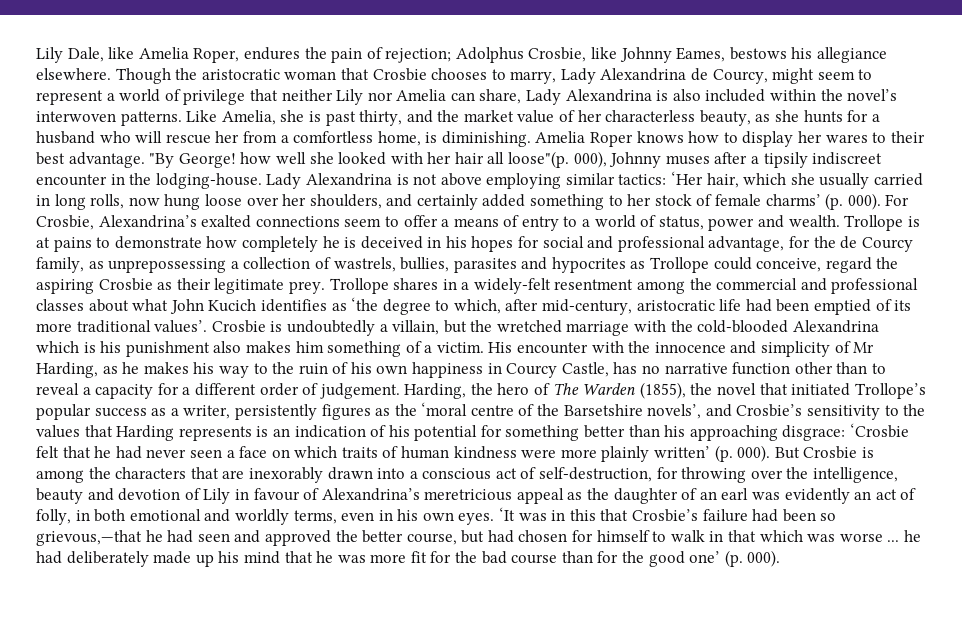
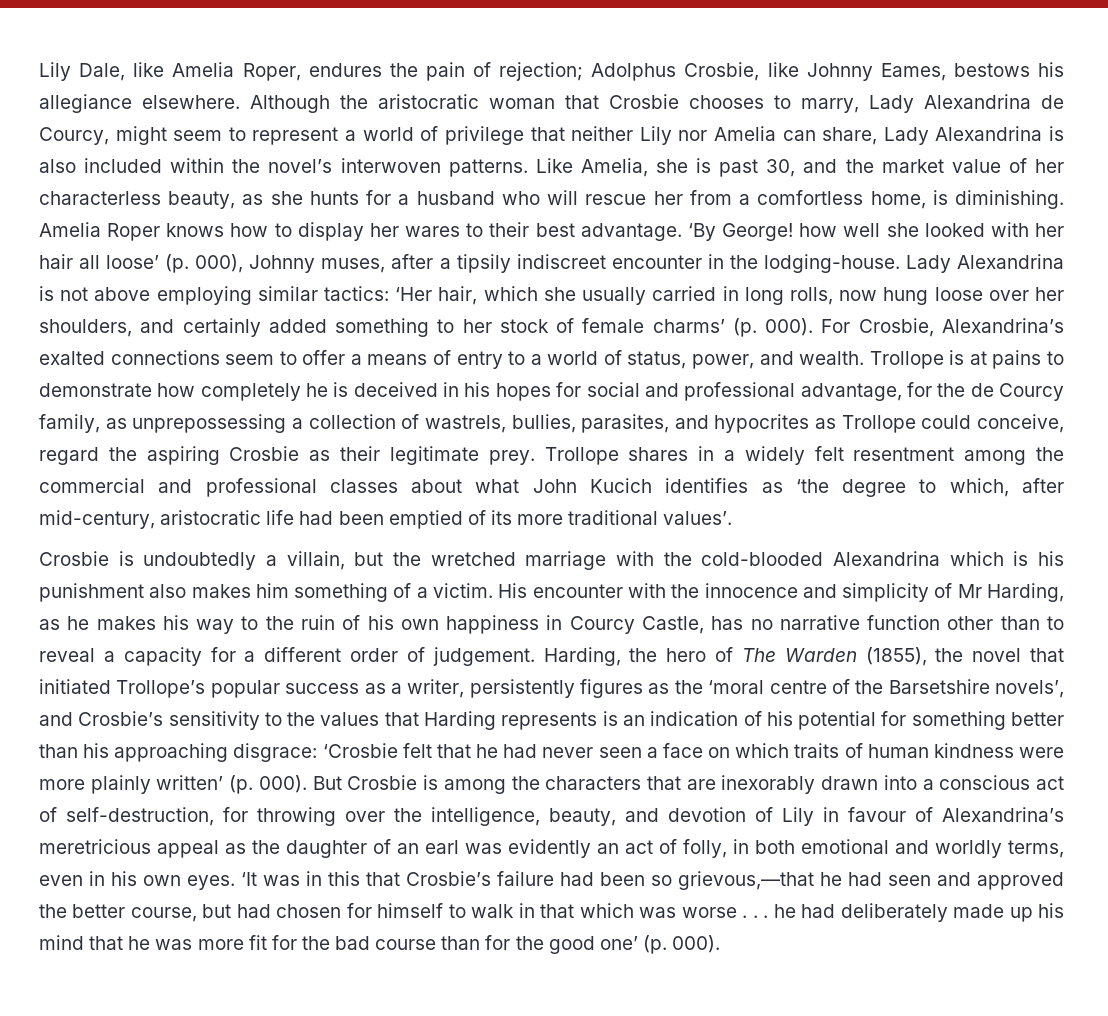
- Though the aristocratic woman that Crosbie chooses to marry, Lady Alexandrina de Courcy, might seem to represent a world of privilege that neither Lily nor Amelia can share, Lady Alexandrina is also included within the novel’s interwoven patterns.
+ Although the aristocratic woman that Crosbie chooses to marry, Lady Alexandrina de Courcy, might seem to represent a world of privilege that neither Lily nor Amelia can share, Lady Alexandrina is also included within the novel’s interwoven patterns.
- Like Amelia, she is past thirty, and the market value of her characterless beauty, as she hunts for a husband who will rescue her from a comfortless home, is diminishing.
+ Like Amelia, she is past 30, and the market value of her characterless beauty, as she hunts for a husband who will rescue her from a comfortless home, is diminishing.
- "By George! how well she looked with her hair all loose"(p. 000), Johnny muses after a tipsily indiscreet encounter in the lodging-house.
+ ‘By George! how well she looked with her hair all loose’ (p. 000), Johnny muses, after a tipsily indiscreet encounter in the lodging-house.
- For Crosbie, Alexandrina’s exalted connections seem to offer a means of entry to a world of status, power and wealth.
+ For Crosbie, Alexandrina’s exalted connections seem to offer a means of entry to a world of status, power, and wealth.
- Trollope is at pains to demonstrate how completely he is deceived in his hopes for social and professional advantage, for the de Courcy family, as unprepossessing a collection of wastrels, bullies, parasites and hypocrites as Trollope could conceive, regard the aspiring Crosbie as their legitimate prey.
+ Trollope is at pains to demonstrate how completely he is deceived in his hopes for social and professional advantage, for the de Courcy family, as unprepossessing a collection of wastrels, bullies, parasites, and hypocrites as Trollope could conceive, regard the aspiring Crosbie as their legitimate prey.
- Trollope shares in a widely-felt resentment among the commercial and professional classes about what John Kucich identifies as ‘the degree to which, after mid-century, aristocratic life had been emptied of its more traditional values’. Crosbie is undoubtedly a villain, but the wretched marriage with the cold-blooded Alexandrina which is his punishment also makes him something of a victim.
+ Trollope shares in a widely felt resentment among the commercial and professional classes about what John Kucich identifies as ‘the degree to which, after mid-century, aristocratic life had been emptied of its more traditional values’.
+ Crosbie is undoubtedly a villain, but the wretched marriage with the cold-blooded Alexandrina which is his punishment also makes him something of a victim.
- But Crosbie is among the characters that are inexorably drawn into a conscious act of self-destruction, for throwing over the intelligence, beauty and devotion of Lily in favour of Alexandrina’s meretricious appeal as the daughter of an earl was evidently an act of folly, in both emotional and worldly terms, even in his own eyes.
+ But Crosbie is among the characters that are inexorably drawn into a conscious act of self-destruction, for throwing over the intelligence, beauty, and devotion of Lily in favour of Alexandrina’s meretricious appeal as the daughter of an earl was evidently an act of folly, in both emotional and worldly terms, even in his own eyes.
- ‘It was in this that Crosbie’s failure had been so grievous,—that he had seen and approved the better course, but had chosen for himself to walk in that which was worse ... he had deliberately made up his mind that he was more fit for the bad course than for the good one’ (p. 000).
+ ‘It was in this that Crosbie’s failure had been so grievous,—that he had seen and approved the better course, but had chosen for himself to walk in that which was worse . . . he had deliberately made up his mind that he was more fit for the bad course than for the good one’ (p. 000).

